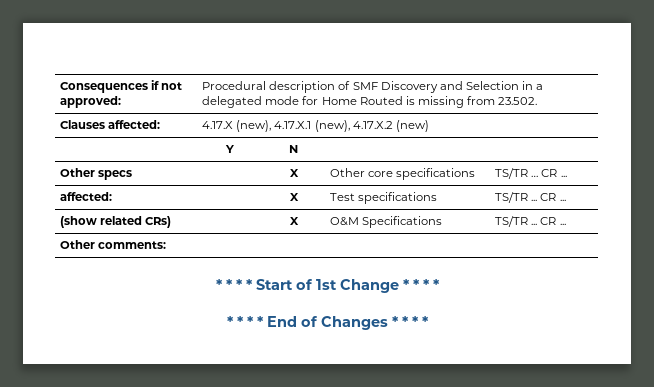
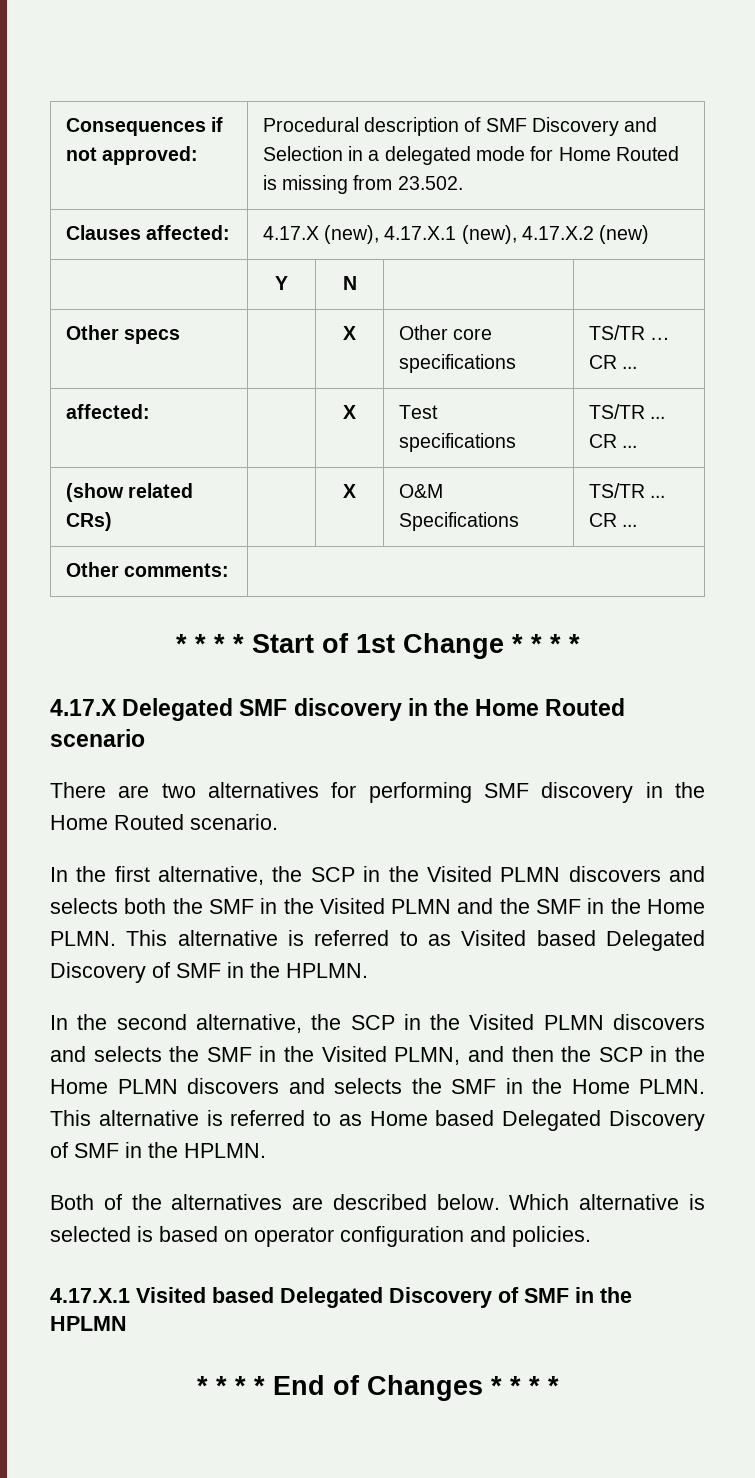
+ 4.17.X Delegated SMF discovery in the Home Routed scenario
+ There are two alternatives for performing SMF discovery in the Home Routed scenario.
+ In the first alternative, the SCP in the Visited PLMN discovers and selects both the SMF in the Visited PLMN and the SMF in the Home PLMN. This alternative is referred to as Visited based Delegated Discovery of SMF in the HPLMN.
+ In the second alternative, the SCP in the Visited PLMN discovers and selects the SMF in the Visited PLMN, and then the SCP in the Home PLMN discovers and selects the SMF in the Home PLMN. This alternative is referred to as Home based Delegated Discovery of SMF in the HPLMN.
+ Both of the alternatives are described below. Which alternative is selected is based on operator configuration and policies.
+ 4.17.X.1 Visited based Delegated Discovery of SMF in the HPLMN

